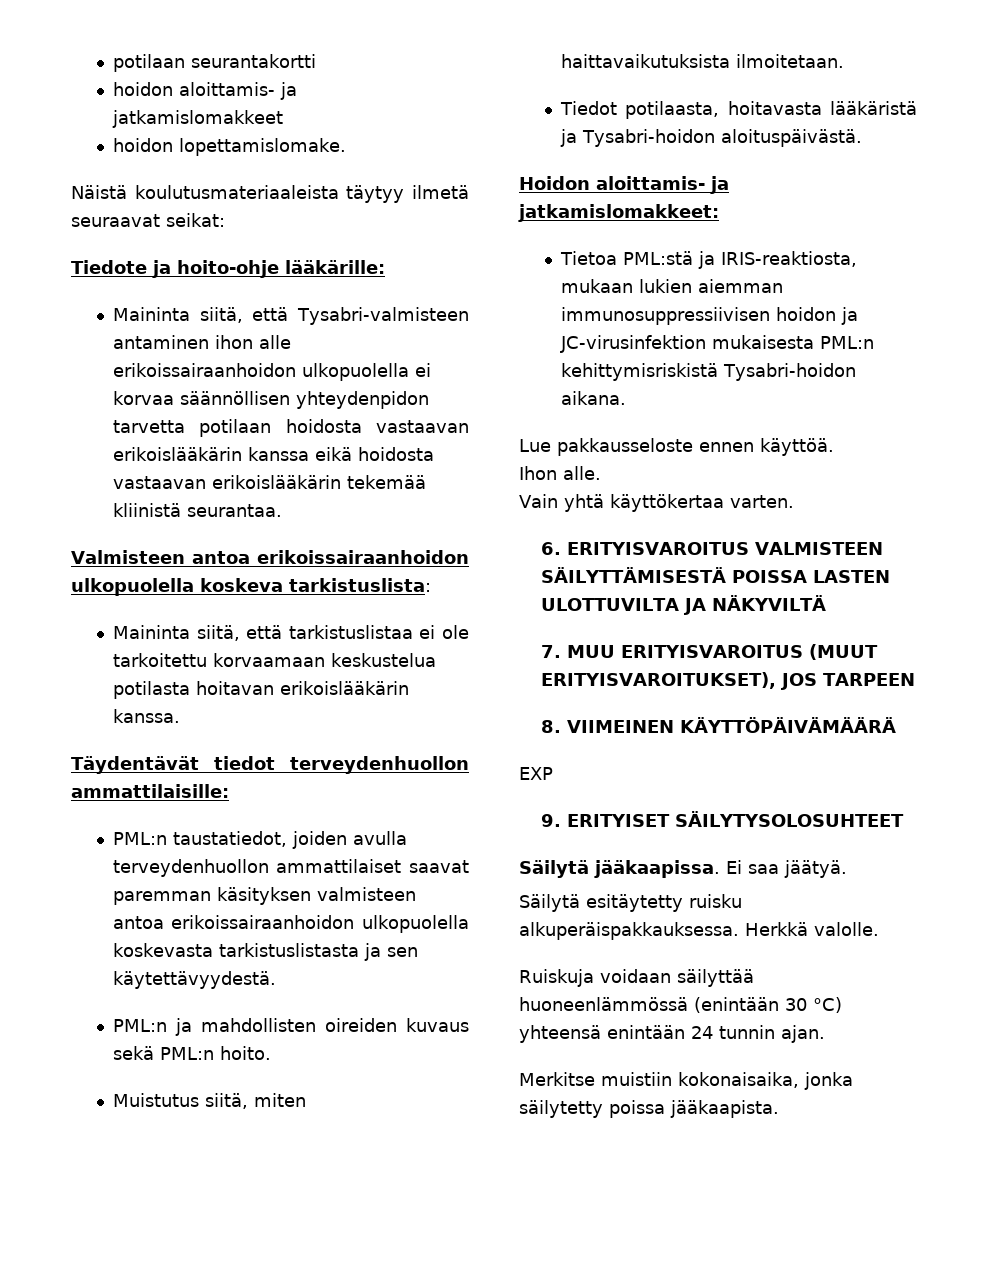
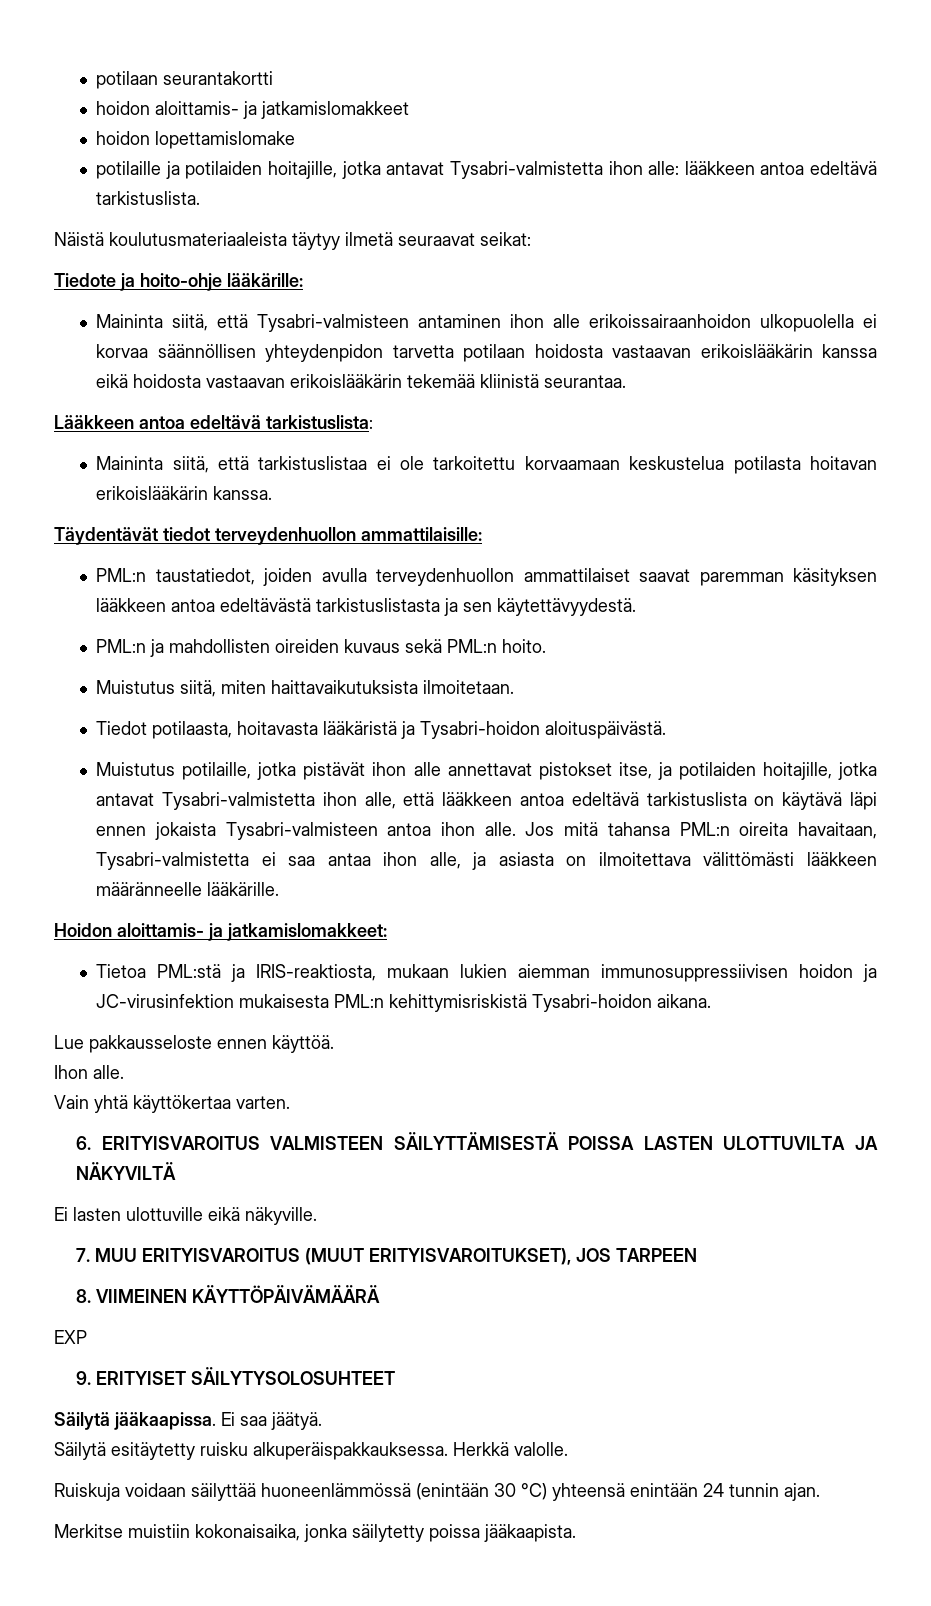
- hoidon lopettamislomake.
+ hoidon lopettamislomake
+ potilaille ja potilaiden hoitajille, jotka antavat Tysabri-valmistetta ihon alle: lääkkeen antoa edeltävä tarkistuslista.
- Valmisteen antoa erikoissairaanhoidon ulkopuolella koskeva tarkistuslista:
+ Lääkkeen antoa edeltävä tarkistuslista:
- PML:n taustatiedot, joiden avulla terveydenhuollon ammattilaiset saavat paremman käsityksen valmisteen antoa erikoissairaanhoidon ulkopuolella koskevasta tarkistuslistasta ja sen käytettävyydestä.
+ PML:n taustatiedot, joiden avulla terveydenhuollon ammattilaiset saavat paremman käsityksen lääkkeen antoa edeltävästä tarkistuslistasta ja sen käytettävyydestä.
+ Muistutus potilaille, jotka pistävät ihon alle annettavat pistokset itse, ja potilaiden hoitajille, jotka antavat Tysabri-valmistetta ihon alle, että lääkkeen antoa edeltävä tarkistuslista on käytävä läpi ennen jokaista Tysabri-valmisteen antoa ihon alle. Jos mitä tahansa PML:n oireita havaitaan, Tysabri-valmistetta ei saa antaa ihon alle, ja asiasta on ilmoitettava välittömästi lääkkeen määränneelle lääkärille.
+ Ei lasten ulottuville eikä näkyville.

